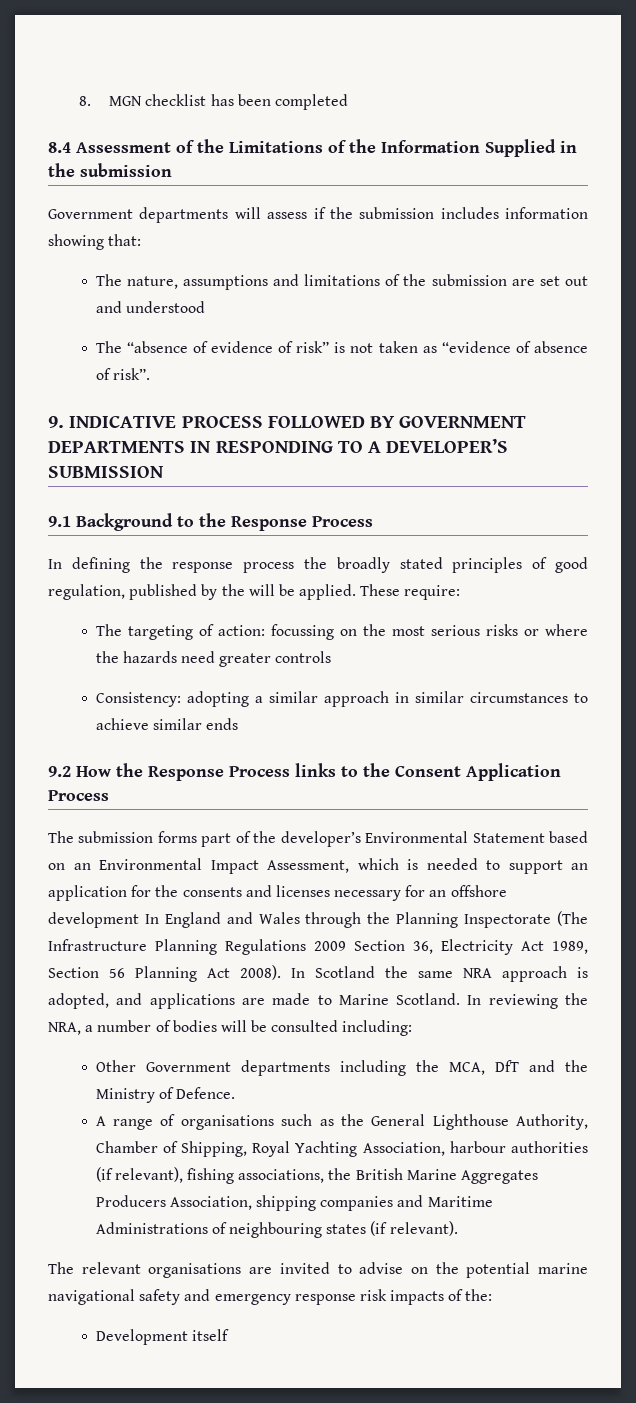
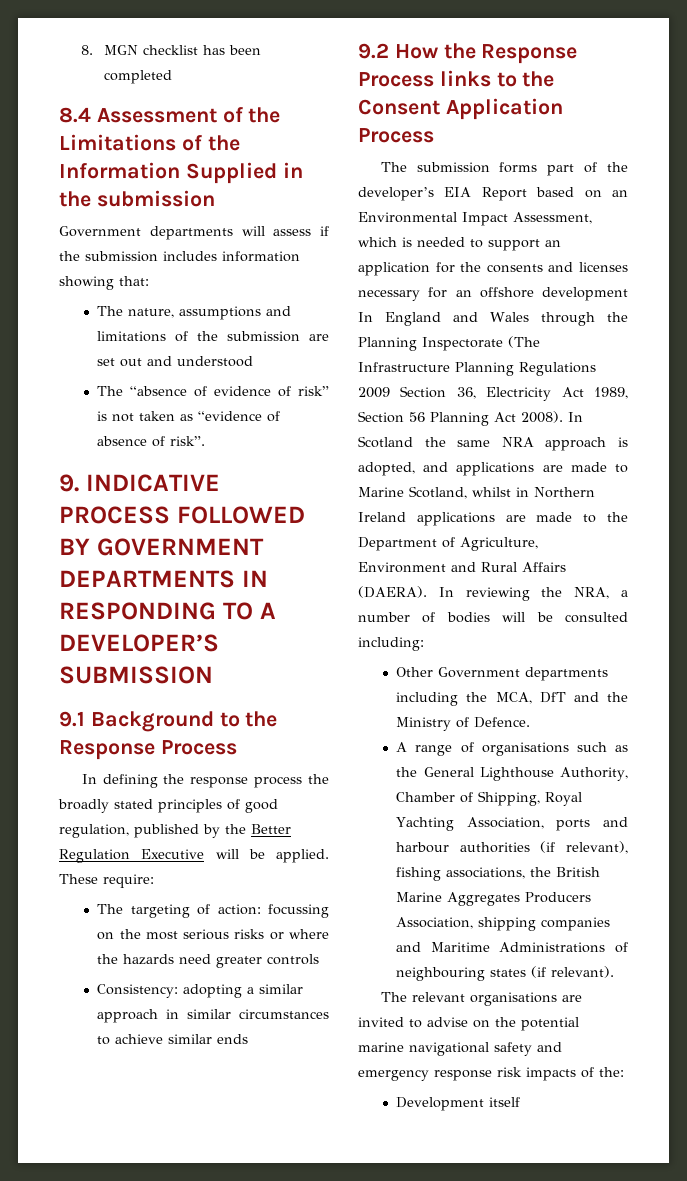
- In defining the response process the broadly stated principles of good regulation, published by the will be applied.
+ In defining the response process the broadly stated principles of good regulation, published by the Better Regulation Executive will be applied.
- The submission forms part of the developer’s Environmental Statement based on an Environmental Impact Assessment, which is needed to support an application for the consents and licenses necessary for an offshore development In England and Wales through the Planning Inspectorate (The Infrastructure Planning Regulations 2009 Section 36, Electricity Act 1989, Section 56 Planning Act 2008).
+ The submission forms part of the developer’s EIA Report based on an Environmental Impact Assessment, which is needed to support an application for the consents and licenses necessary for an offshore development In England and Wales through the Planning Inspectorate (The Infrastructure Planning Regulations 2009 Section 36, Electricity Act 1989, Section 56 Planning Act 2008).
- In Scotland the same NRA approach is adopted, and applications are made to Marine Scotland.
+ In Scotland the same NRA approach is adopted, and applications are made to Marine Scotland, whilst in Northern Ireland applications are made to the Department of Agriculture, Environment and Rural Affairs (DAERA).
- A range of organisations such as the General Lighthouse Authority, Chamber of Shipping, Royal Yachting Association, harbour authorities (if relevant), fishing associations, the British Marine Aggregates Producers Association, shipping companies and Maritime Administrations of neighbouring states (if relevant).
+ A range of organisations such as the General Lighthouse Authority, Chamber of Shipping, Royal Yachting Association, ports and harbour authorities (if relevant), fishing associations, the British Marine Aggregates Producers Association, shipping companies and Maritime Administrations of neighbouring states (if relevant).

